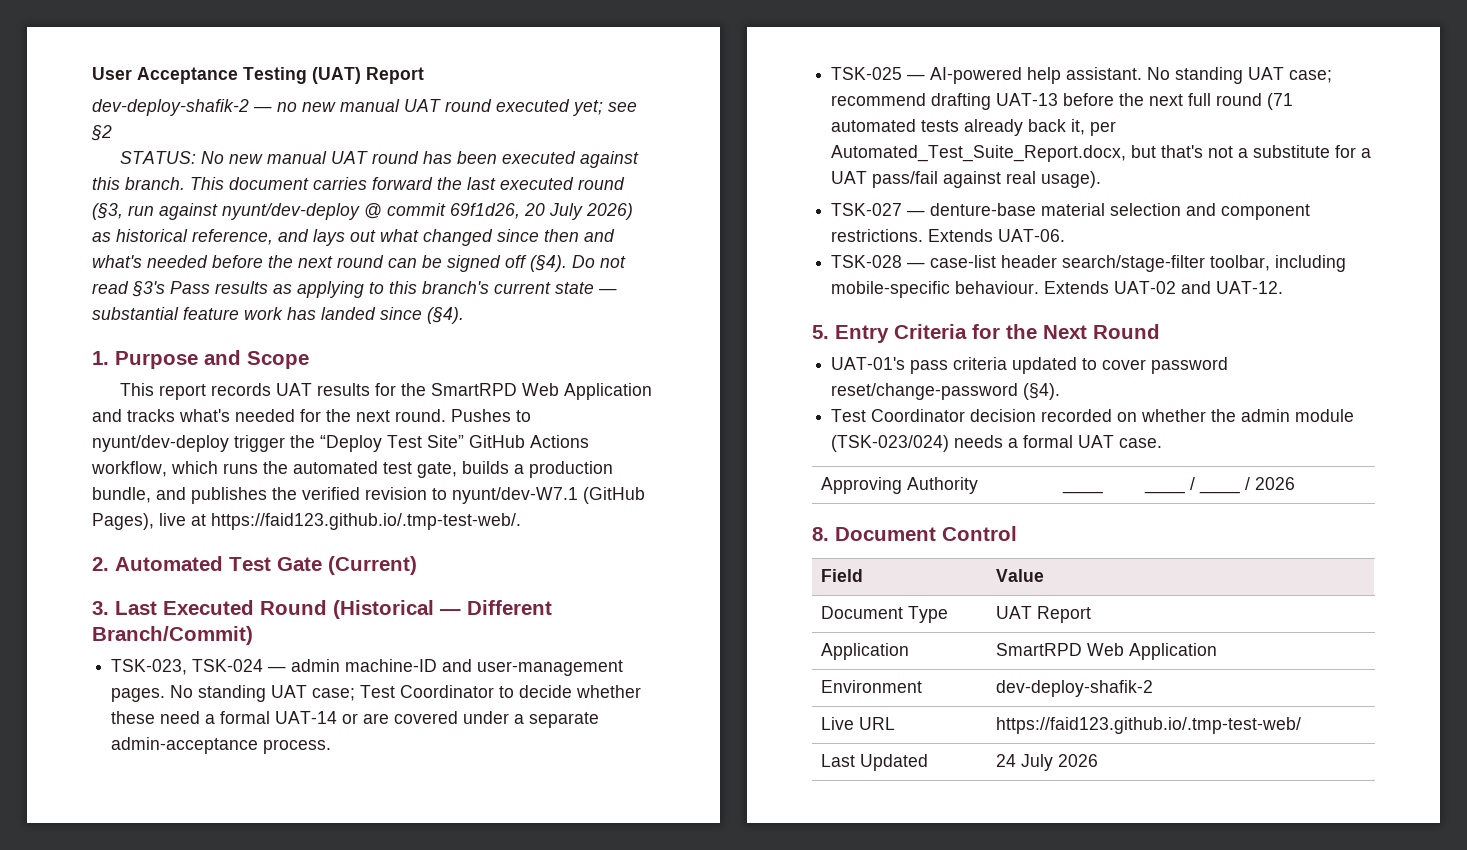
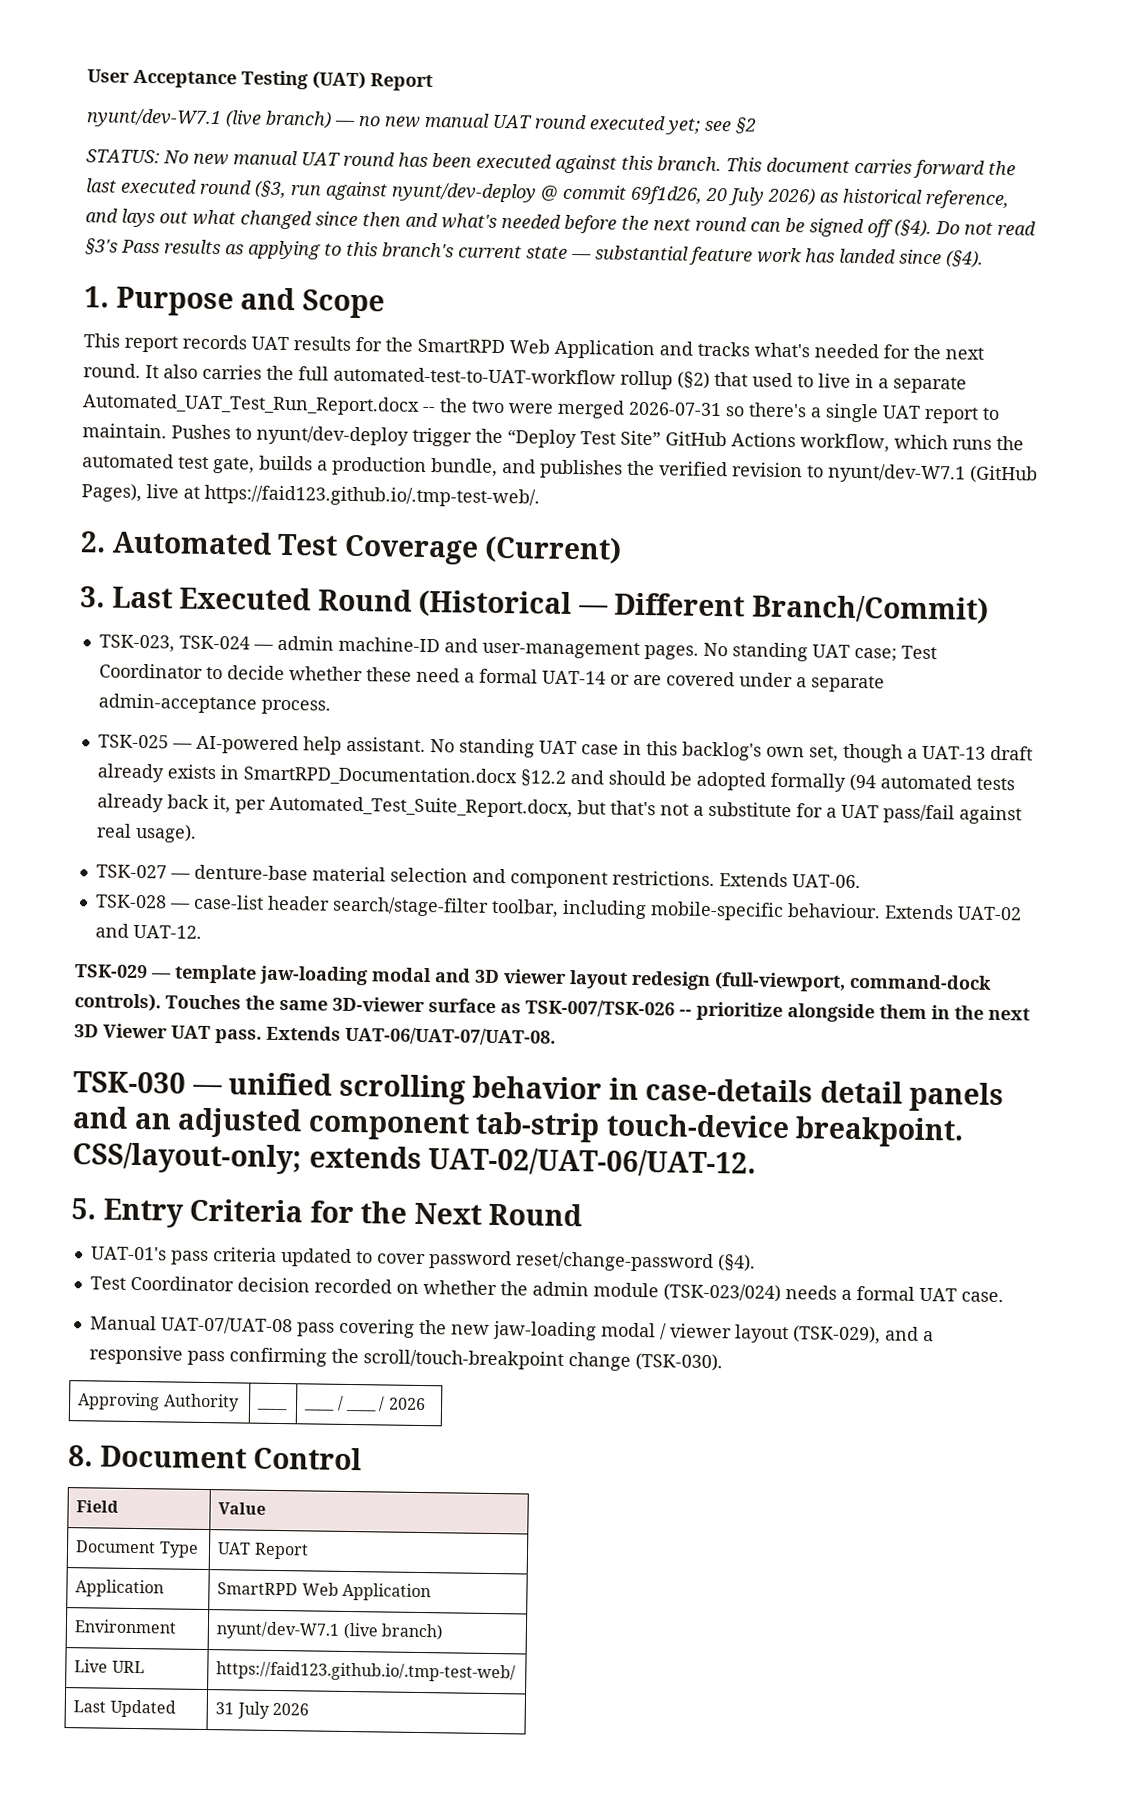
- dev-deploy-shafik-2 — no new manual UAT round executed yet; see §2
+ nyunt/dev-W7.1 (live branch) — no new manual UAT round executed yet; see §2
+ It also carries the full automated-test-to-UAT-workflow rollup (§2) that used to live in a separate Automated_UAT_Test_Run_Report.docx -- the two were merged 2026-07-31 so there's a single UAT report to maintain.
- 2. Automated Test Gate (Current)
+ 2. Automated Test Coverage (Current)
- No standing UAT case; recommend drafting UAT-13 before the next full round (71 automated tests already back it, per Automated_Test_Suite_Report.docx, but that's not a substitute for a UAT pass/fail against real usage).
+ No standing UAT case in this backlog's own set, though a UAT-13 draft already exists in SmartRPD_Documentation.docx §12.2 and should be adopted formally (94 automated tests already back it, per Automated_Test_Suite_Report.docx, but that's not a substitute for a UAT pass/fail against real usage).
+ TSK-029 — template jaw-loading modal and 3D viewer layout redesign (full-viewport, command-dock controls). Touches the same 3D-viewer surface as TSK-007/TSK-026 -- prioritize alongside them in the next 3D Viewer UAT pass. Extends UAT-06/UAT-07/UAT-08.
+ TSK-030 — unified scrolling behavior in case-details detail panels and an adjusted component tab-strip touch-device breakpoint. CSS/layout-only; extends UAT-02/UAT-06/UAT-12.
+ Manual UAT-07/UAT-08 pass covering the new jaw-loading modal / viewer layout (TSK-029), and a responsive pass confirming the scroll/touch-breakpoint change (TSK-030).
- Environment | dev-deploy-shafik-2
+ Environment | nyunt/dev-W7.1 (live branch)
- Last Updated | 24 July 2026
+ Last Updated | 31 July 2026

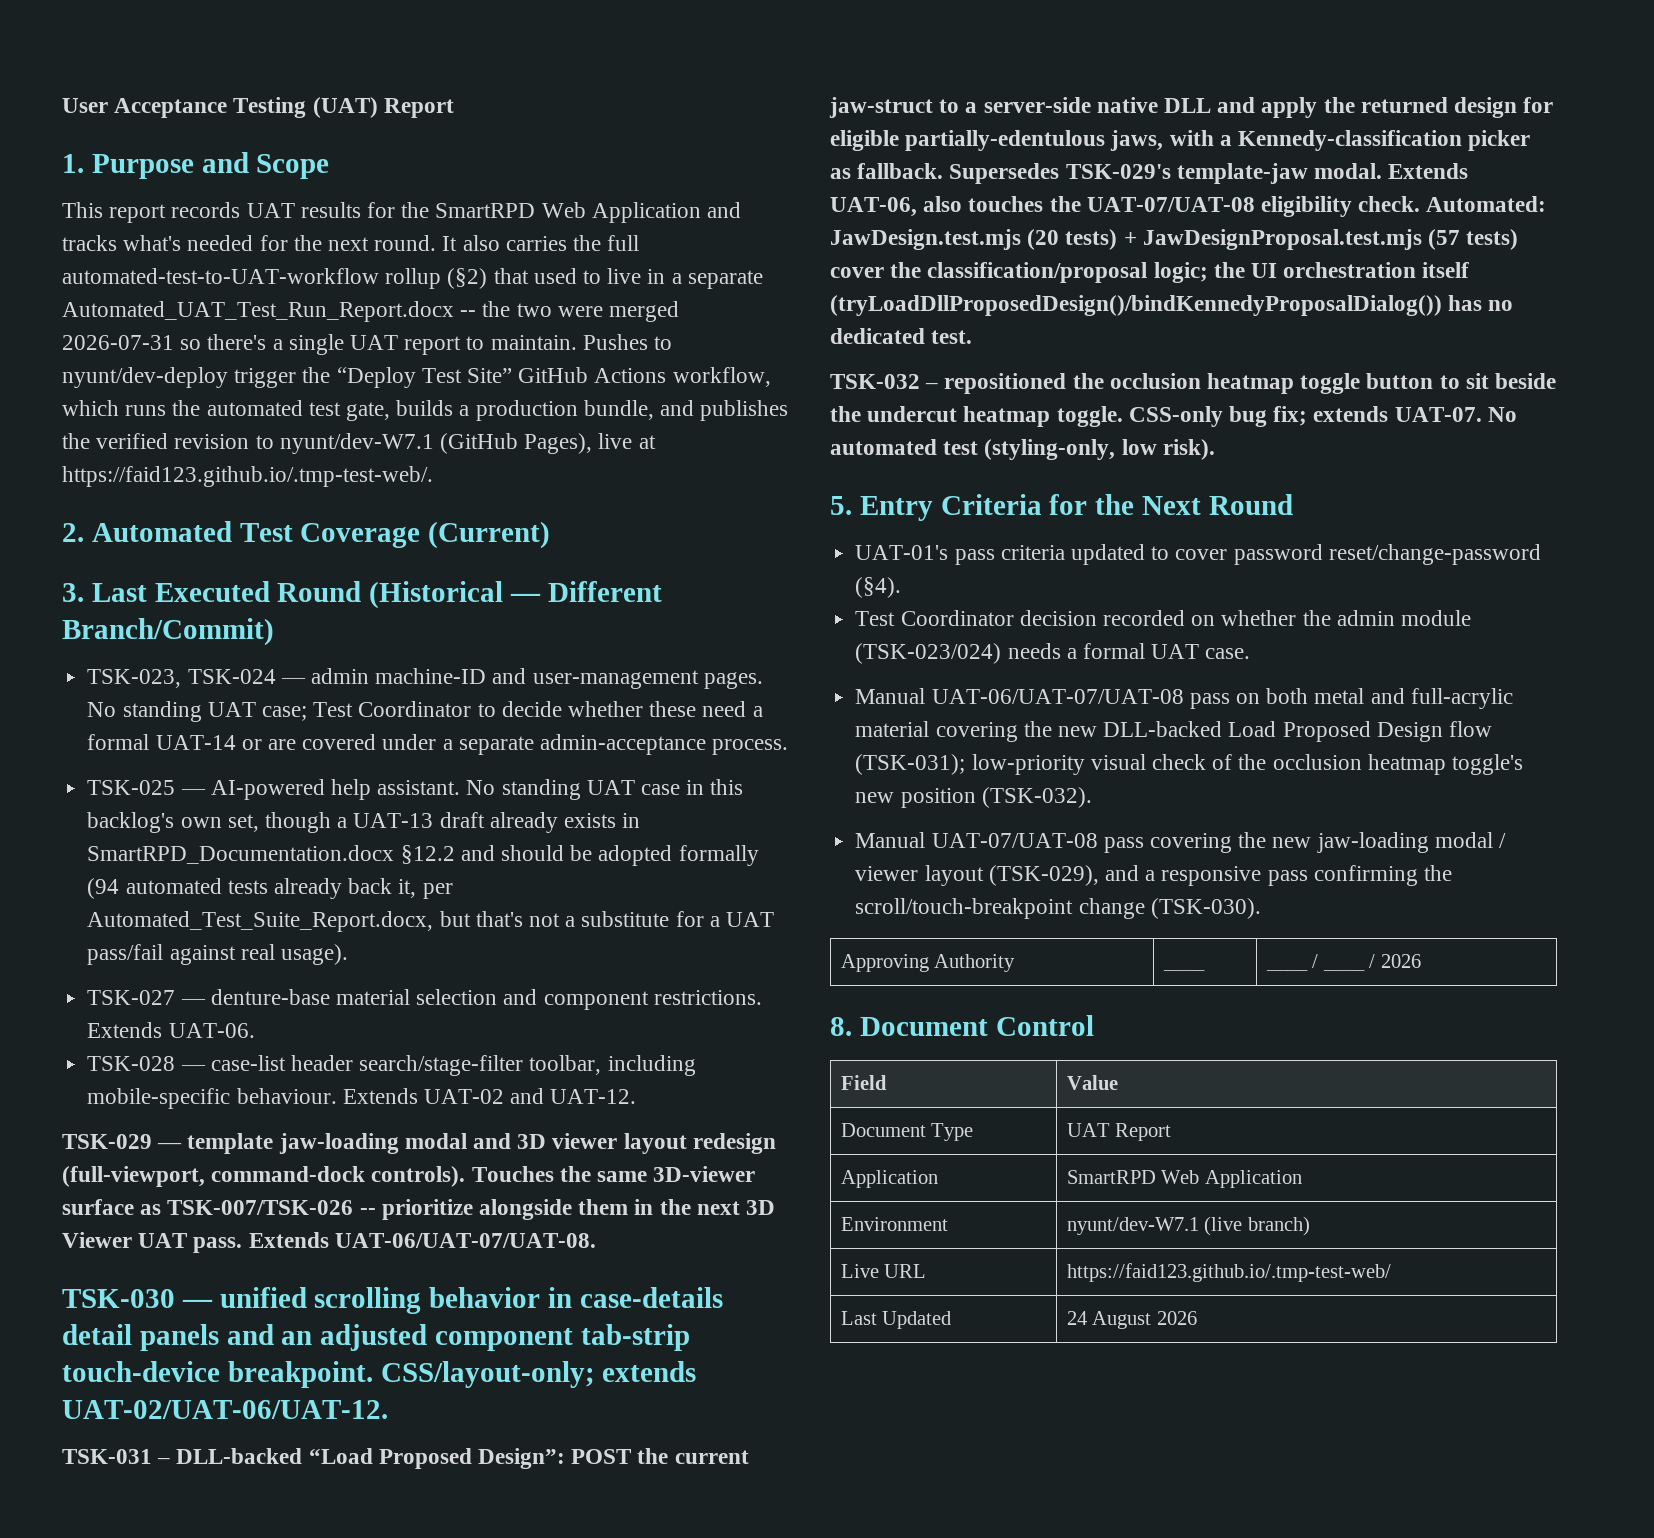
- nyunt/dev-W7.1 (live branch) — no new manual UAT round executed yet; see §2
- STATUS: No new manual UAT round has been executed against this branch. This document carries forward the last executed round (§3, run against nyunt/dev-deploy @ commit 69f1d26, 20 July 2026) as historical reference, and lays out what changed since then and what's needed before the next round can be signed off (§4). Do not read §3's Pass results as applying to this branch's current state — substantial feature work has landed since (§4).
+ TSK-031 – DLL-backed “Load Proposed Design”: POST the current jaw-struct to a server-side native DLL and apply the returned design for eligible partially-edentulous jaws, with a Kennedy-classification picker as fallback. Supersedes TSK-029's template-jaw modal. Extends UAT-06, also touches the UAT-07/UAT-08 eligibility check. Automated: JawDesign.test.mjs (20 tests) + JawDesignProposal.test.mjs (57 tests) cover the classification/proposal logic; the UI orchestration itself (tryLoadDllProposedDesign()/bindKennedyProposalDialog()) has no dedicated test.
+ TSK-032 – repositioned the occlusion heatmap toggle button to sit beside the undercut heatmap toggle. CSS-only bug fix; extends UAT-07. No automated test (styling-only, low risk).
+ Manual UAT-06/UAT-07/UAT-08 pass on both metal and full-acrylic material covering the new DLL-backed Load Proposed Design flow (TSK-031); low-priority visual check of the occlusion heatmap toggle's new position (TSK-032).
- Last Updated | 31 July 2026
+ Last Updated | 24 August 2026

